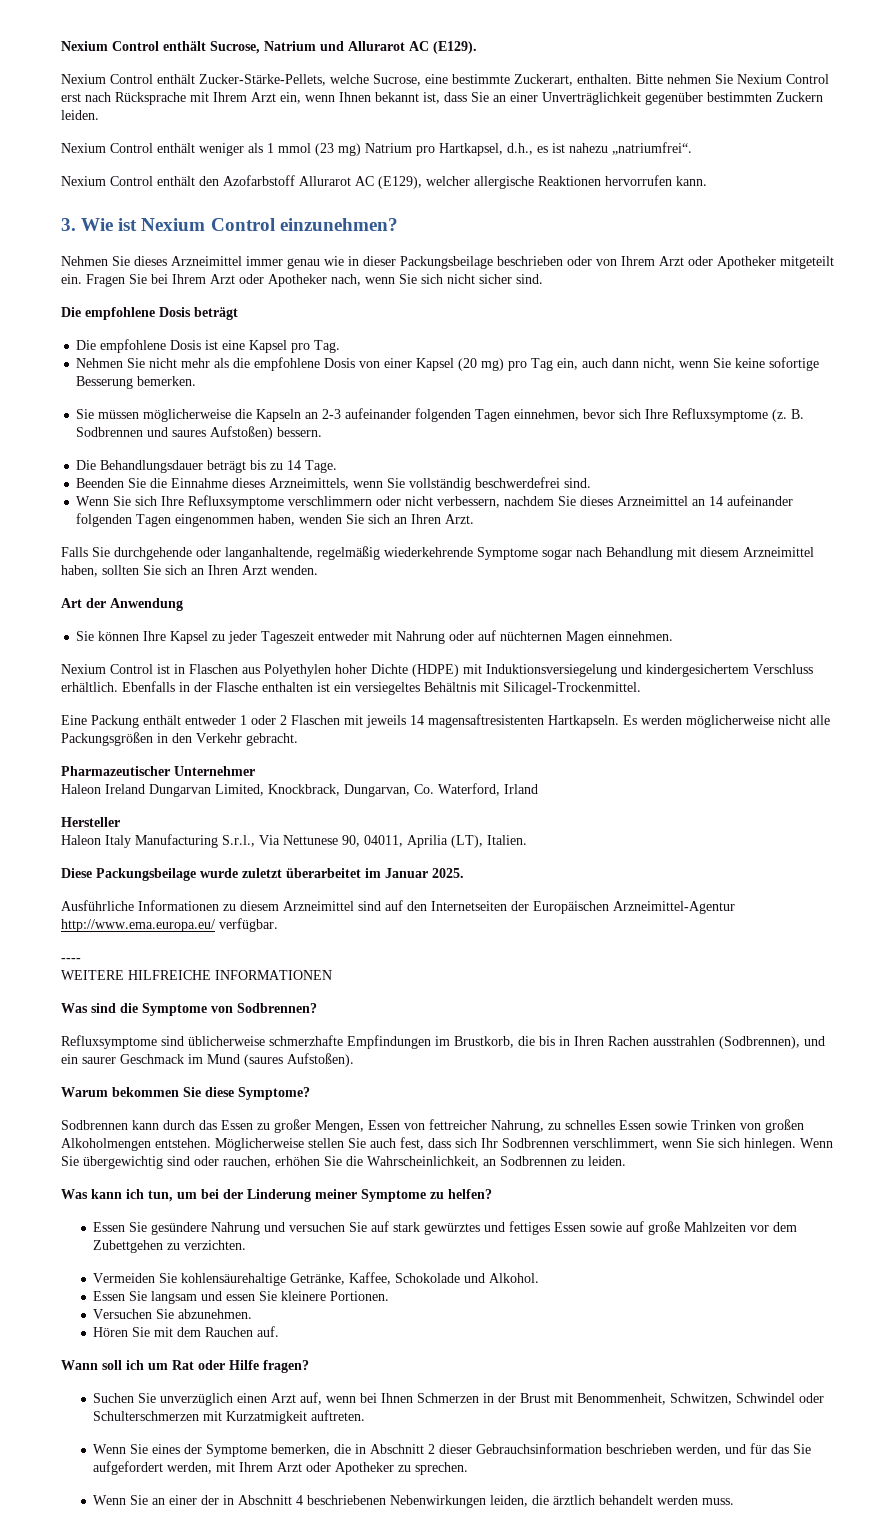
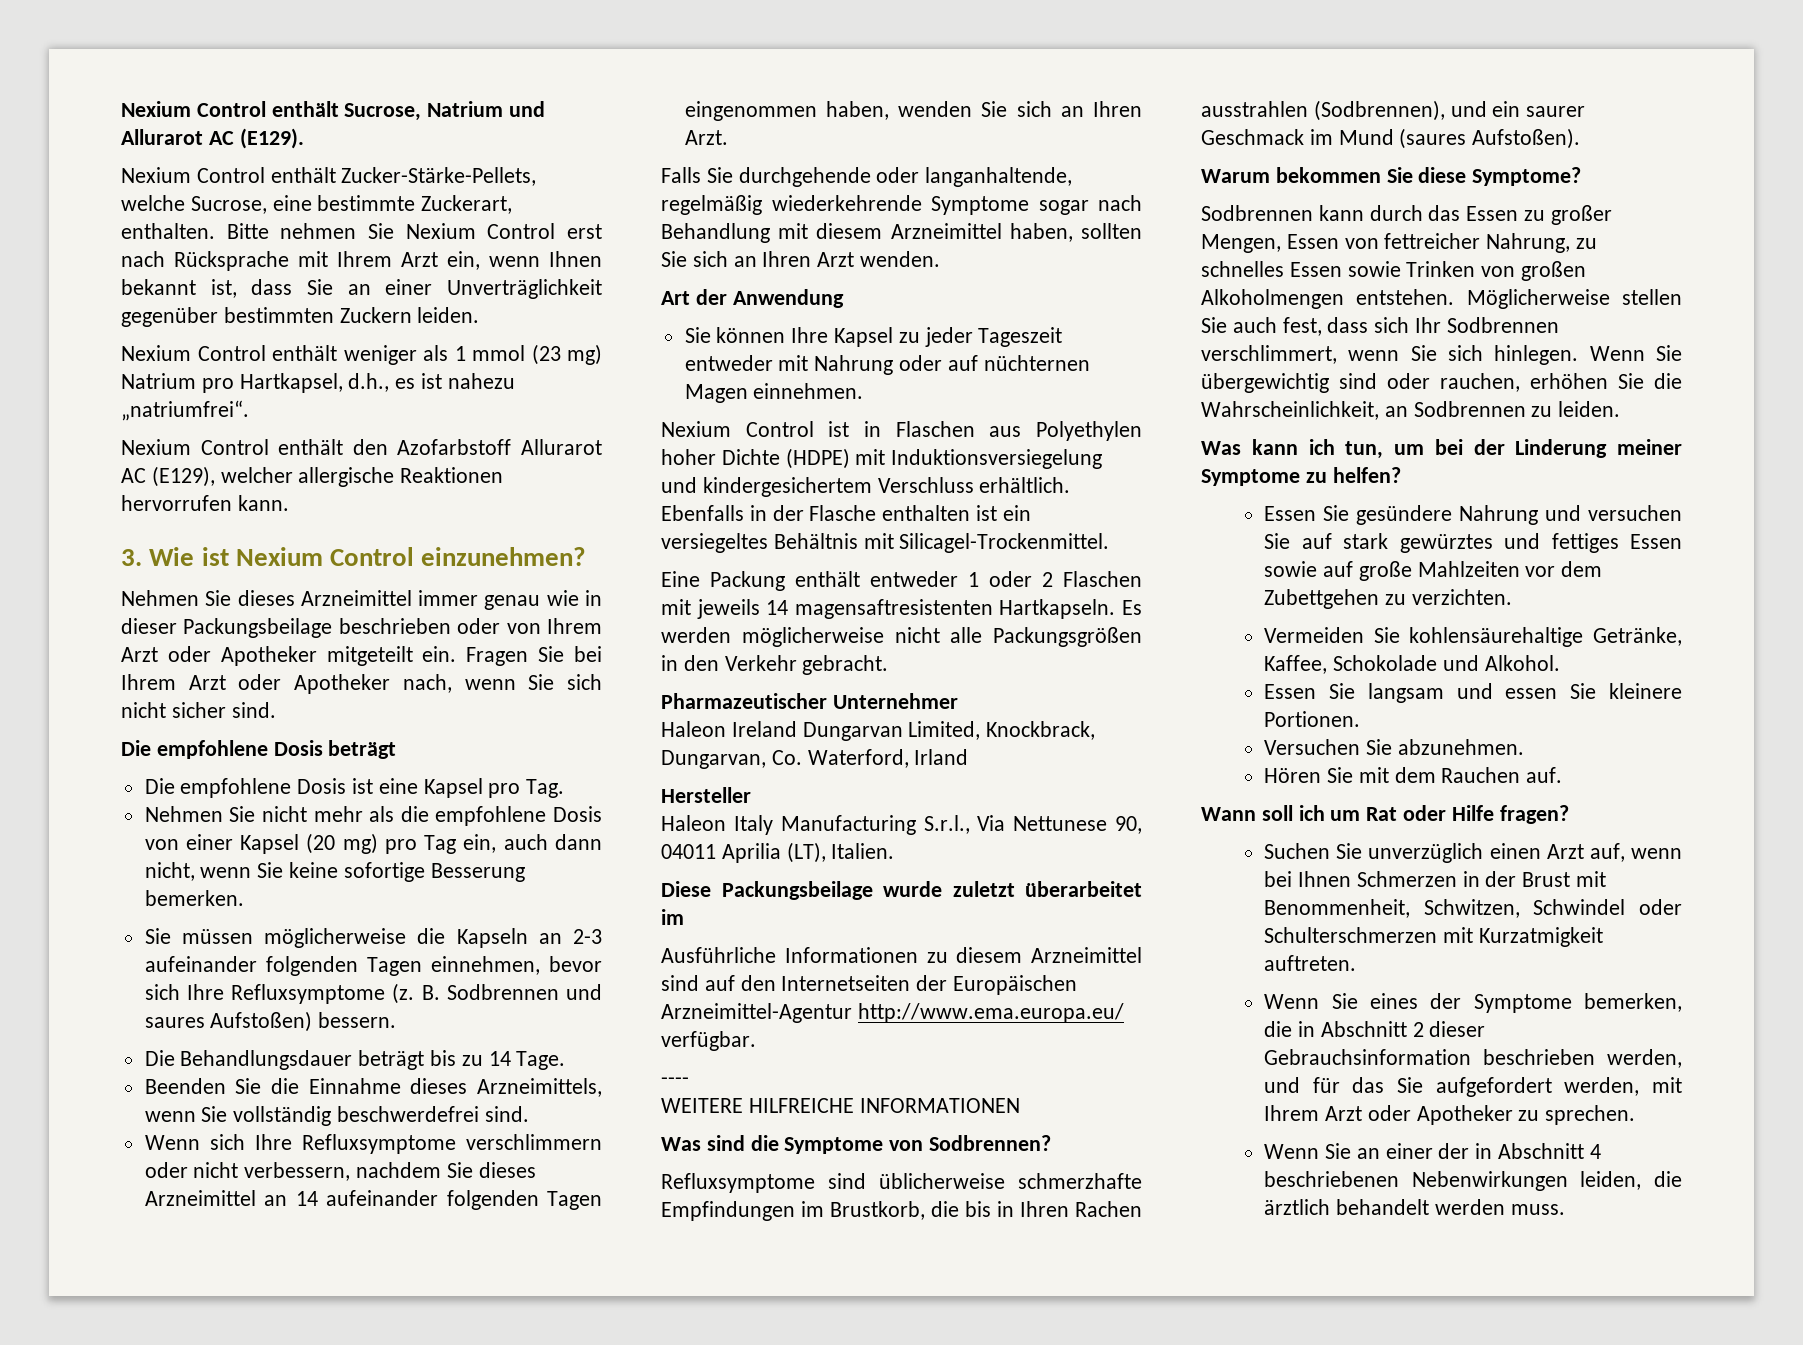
- Wenn Sie sich Ihre Refluxsymptome verschlimmern oder nicht verbessern, nachdem Sie dieses Arzneimittel an 14 aufeinander folgenden Tagen eingenommen haben, wenden Sie sich an Ihren Arzt.
+ Wenn sich Ihre Refluxsymptome verschlimmern oder nicht verbessern, nachdem Sie dieses Arzneimittel an 14 aufeinander folgenden Tagen eingenommen haben, wenden Sie sich an Ihren Arzt.
- Haleon Italy Manufacturing S.r.l., Via Nettunese 90, 04011, Aprilia (LT), Italien.
+ Haleon Italy Manufacturing S.r.l., Via Nettunese 90, 04011 Aprilia (LT), Italien.
- Diese Packungsbeilage wurde zuletzt überarbeitet im Januar 2025.
+ Diese Packungsbeilage wurde zuletzt überarbeitet im

